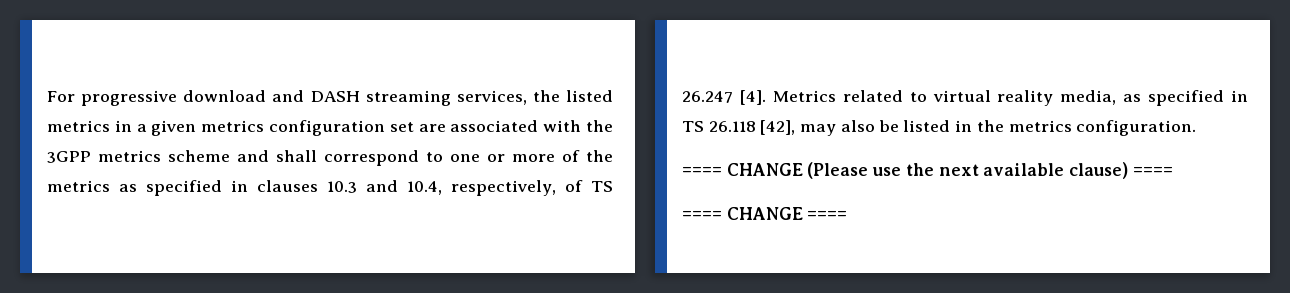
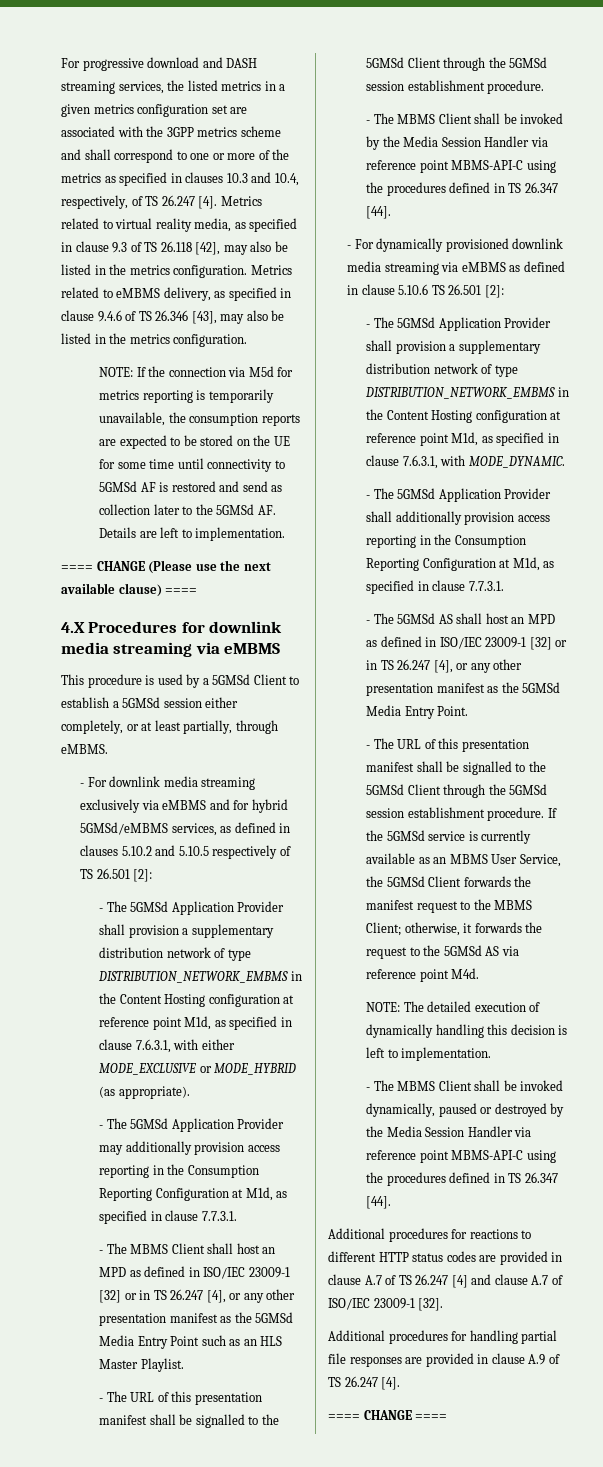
- Metrics related to virtual reality media, as specified in TS 26.118 [42], may also be listed in the metrics configuration.
+ Metrics related to virtual reality media, as specified in clause 9.3 of TS 26.118 [42], may also be listed in the metrics configuration. Metrics related to eMBMS delivery, as specified in clause 9.4.6 of TS 26.346 [43], may also be listed in the metrics configuration.
+ NOTE: If the connection via M5d for metrics reporting is temporarily unavailable, the consumption reports are expected to be stored on the UE for some time until connectivity to 5GMSd AF is restored and send as collection later to the 5GMSd AF. Details are left to implementation.
+ 4.X Procedures for downlink media streaming via eMBMS
+ This procedure is used by a 5GMSd Client to establish a 5GMSd session either completely, or at least partially, through eMBMS.
+ - For downlink media streaming exclusively via eMBMS and for hybrid 5GMSd/eMBMS services, as defined in clauses 5.10.2 and 5.10.5 respectively of TS 26.501 [2]:
+ - The 5GMSd Application Provider shall provision a supplementary distribution network of type DISTRIBUTION_NETWORK_EMBMS in the Content Hosting configuration at reference point M1d, as specified in clause 7.6.3.1, with either MODE_EXCLUSIVE or MODE_HYBRID (as appropriate).
+ - The 5GMSd Application Provider may additionally provision access reporting in the Consumption Reporting Configuration at M1d, as specified in clause 7.7.3.1.
+ - The MBMS Client shall host an MPD as defined in ISO/IEC 23009-1 [32] or in TS 26.247 [4], or any other presentation manifest as the 5GMSd Media Entry Point such as an HLS Master Playlist.
+ - The URL of this presentation manifest shall be signalled to the 5GMSd Client through the 5GMSd session establishment procedure.
+ - The MBMS Client shall be invoked by the Media Session Handler via reference point MBMS-API-C using the procedures defined in TS 26.347 [44].
+ - For dynamically provisioned downlink media streaming via eMBMS as defined in clause 5.10.6 TS 26.501 [2]:
+ - The 5GMSd Application Provider shall provision a supplementary distribution network of type DISTRIBUTION_NETWORK_EMBMS in the Content Hosting configuration at reference point M1d, as specified in clause 7.6.3.1, with MODE_DYNAMIC.
+ - The 5GMSd Application Provider shall additionally provision access reporting in the Consumption Reporting Configuration at M1d, as specified in clause 7.7.3.1.
+ - The 5GMSd AS shall host an MPD as defined in ISO/IEC 23009-1 [32] or in TS 26.247 [4], or any other presentation manifest as the 5GMSd Media Entry Point.
+ - The URL of this presentation manifest shall be signalled to the 5GMSd Client through the 5GMSd session establishment procedure. If the 5GMSd service is currently available as an MBMS User Service, the 5GMSd Client forwards the manifest request to the MBMS Client; otherwise, it forwards the request to the 5GMSd AS via reference point M4d.
+ NOTE: The detailed execution of dynamically handling this decision is left to implementation.
+ - The MBMS Client shall be invoked dynamically, paused or destroyed by the Media Session Handler via reference point MBMS-API-C using the procedures defined in TS 26.347 [44].
+ Additional procedures for reactions to different HTTP status codes are provided in clause A.7 of TS 26.247 [4] and clause A.7 of ISO/IEC 23009-1 [32].
+ Additional procedures for handling partial file responses are provided in clause A.9 of TS 26.247 [4].

